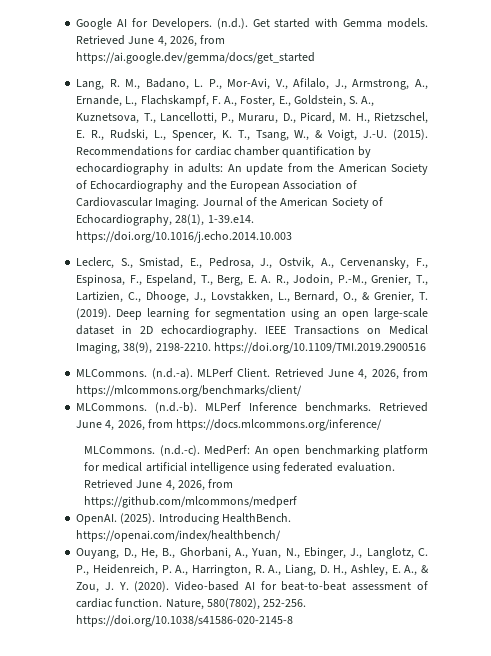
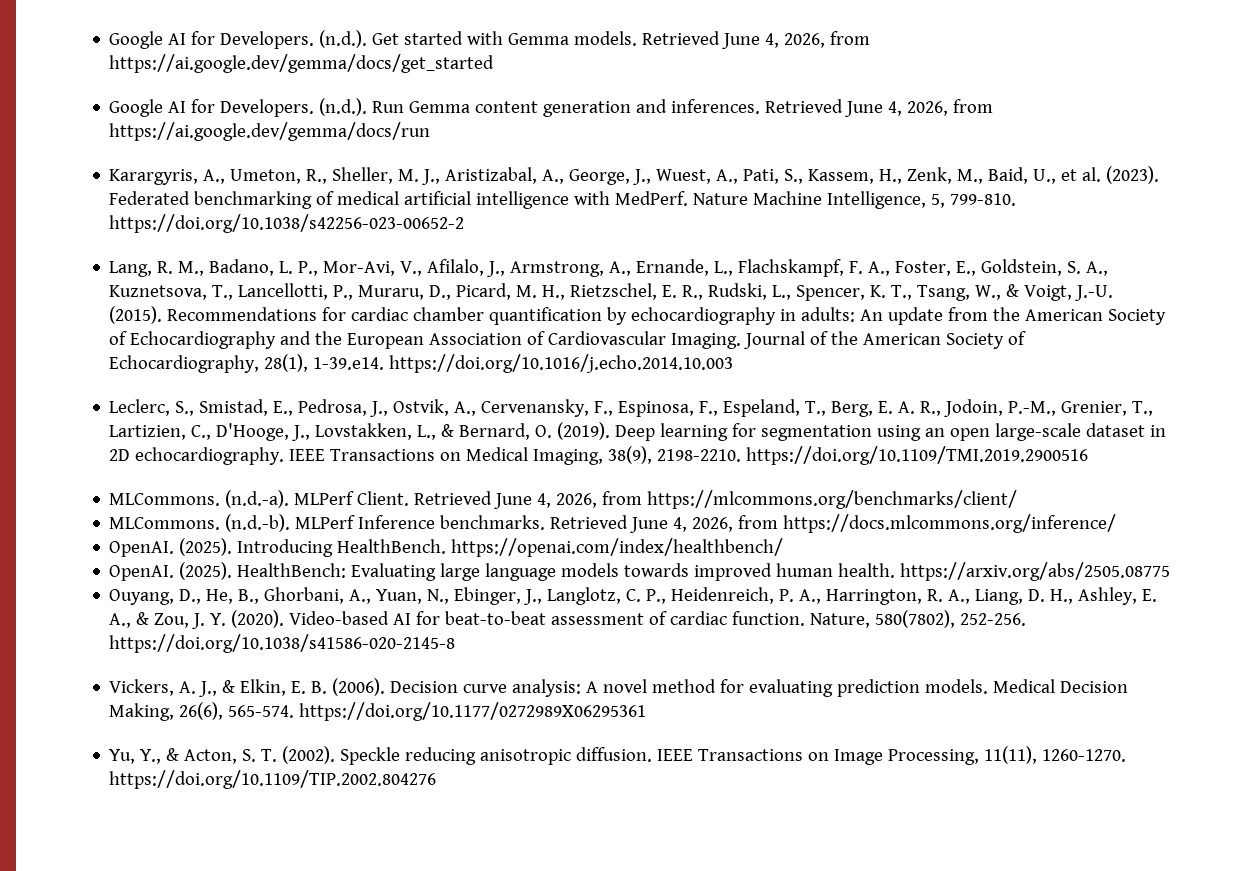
+ Google AI for Developers. (n.d.). Run Gemma content generation and inferences. Retrieved June 4, 2026, from https://ai.google.dev/gemma/docs/run
+ Karargyris, A., Umeton, R., Sheller, M. J., Aristizabal, A., George, J., Wuest, A., Pati, S., Kassem, H., Zenk, M., Baid, U., et al. (2023). Federated benchmarking of medical artificial intelligence with MedPerf. Nature Machine Intelligence, 5, 799-810. https://doi.org/10.1038/s42256-023-00652-2
- Leclerc, S., Smistad, E., Pedrosa, J., Ostvik, A., Cervenansky, F., Espinosa, F., Espeland, T., Berg, E. A. R., Jodoin, P.-M., Grenier, T., Lartizien, C., Dhooge, J., Lovstakken, L., Bernard, O., & Grenier, T. (2019).
+ Leclerc, S., Smistad, E., Pedrosa, J., Ostvik, A., Cervenansky, F., Espinosa, F., Espeland, T., Berg, E. A. R., Jodoin, P.-M., Grenier, T., Lartizien, C., D'Hooge, J., Lovstakken, L., & Bernard, O. (2019).
- MLCommons. (n.d.-c). MedPerf: An open benchmarking platform for medical artificial intelligence using federated evaluation. Retrieved June 4, 2026, from https://github.com/mlcommons/medperf
+ OpenAI. (2025). HealthBench: Evaluating large language models towards improved human health. https://arxiv.org/abs/2505.08775
+ Vickers, A. J., & Elkin, E. B. (2006). Decision curve analysis: A novel method for evaluating prediction models. Medical Decision Making, 26(6), 565-574. https://doi.org/10.1177/0272989X06295361
+ Yu, Y., & Acton, S. T. (2002). Speckle reducing anisotropic diffusion. IEEE Transactions on Image Processing, 11(11), 1260-1270. https://doi.org/10.1109/TIP.2002.804276

